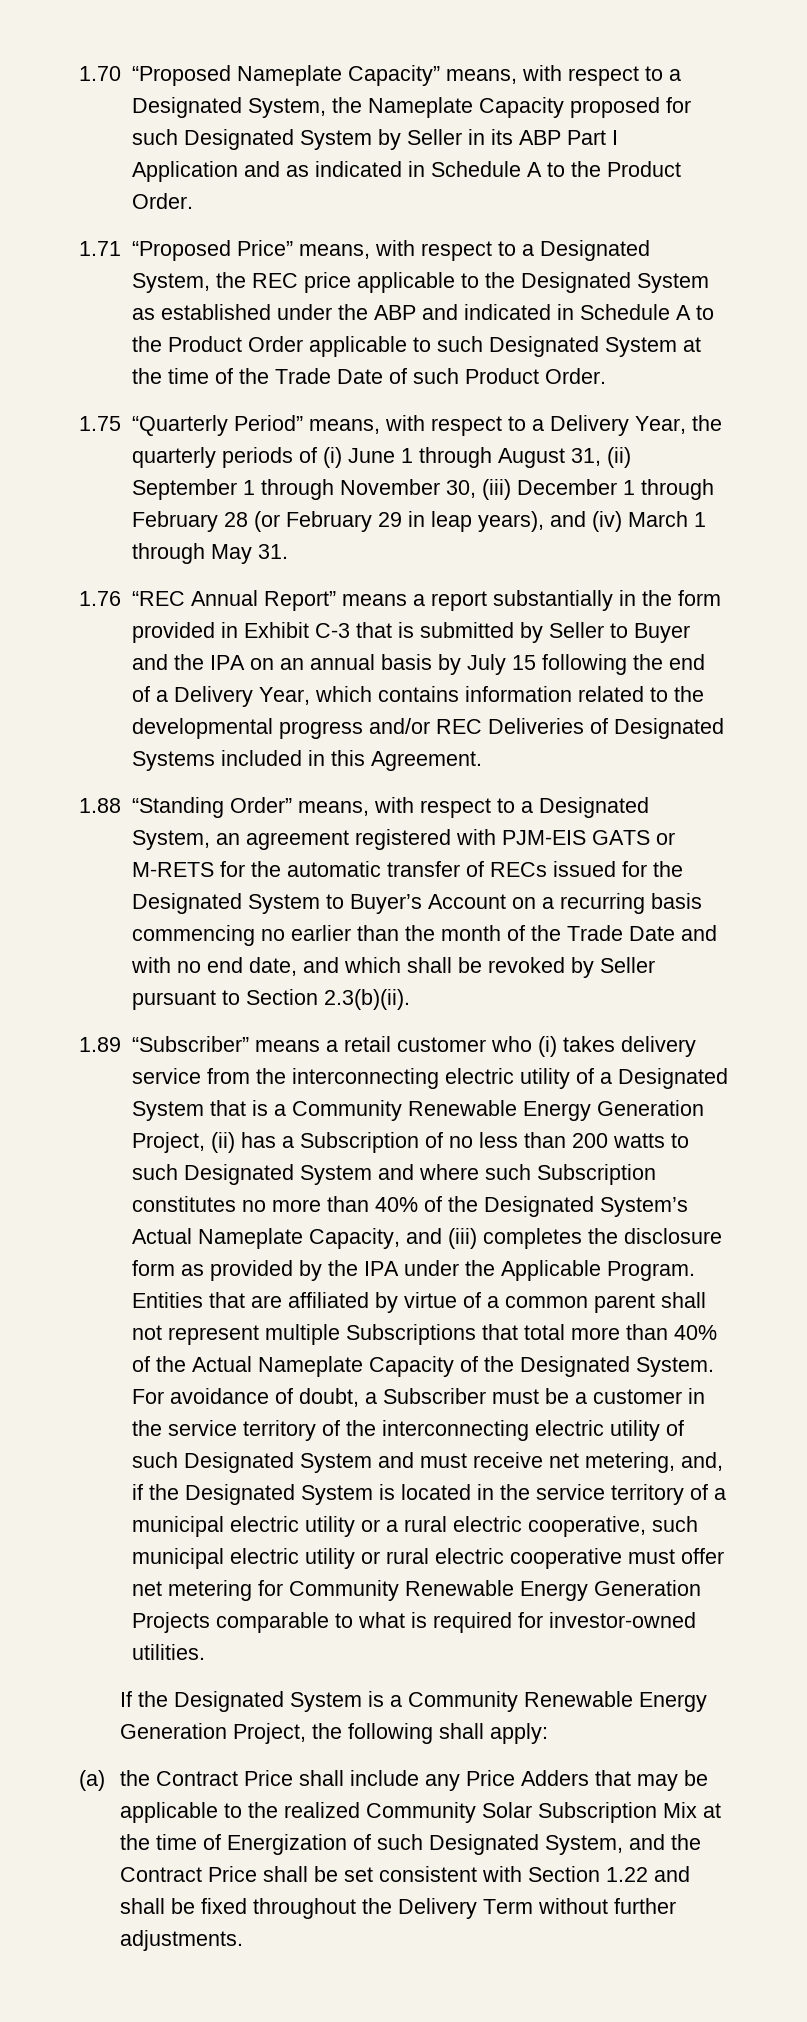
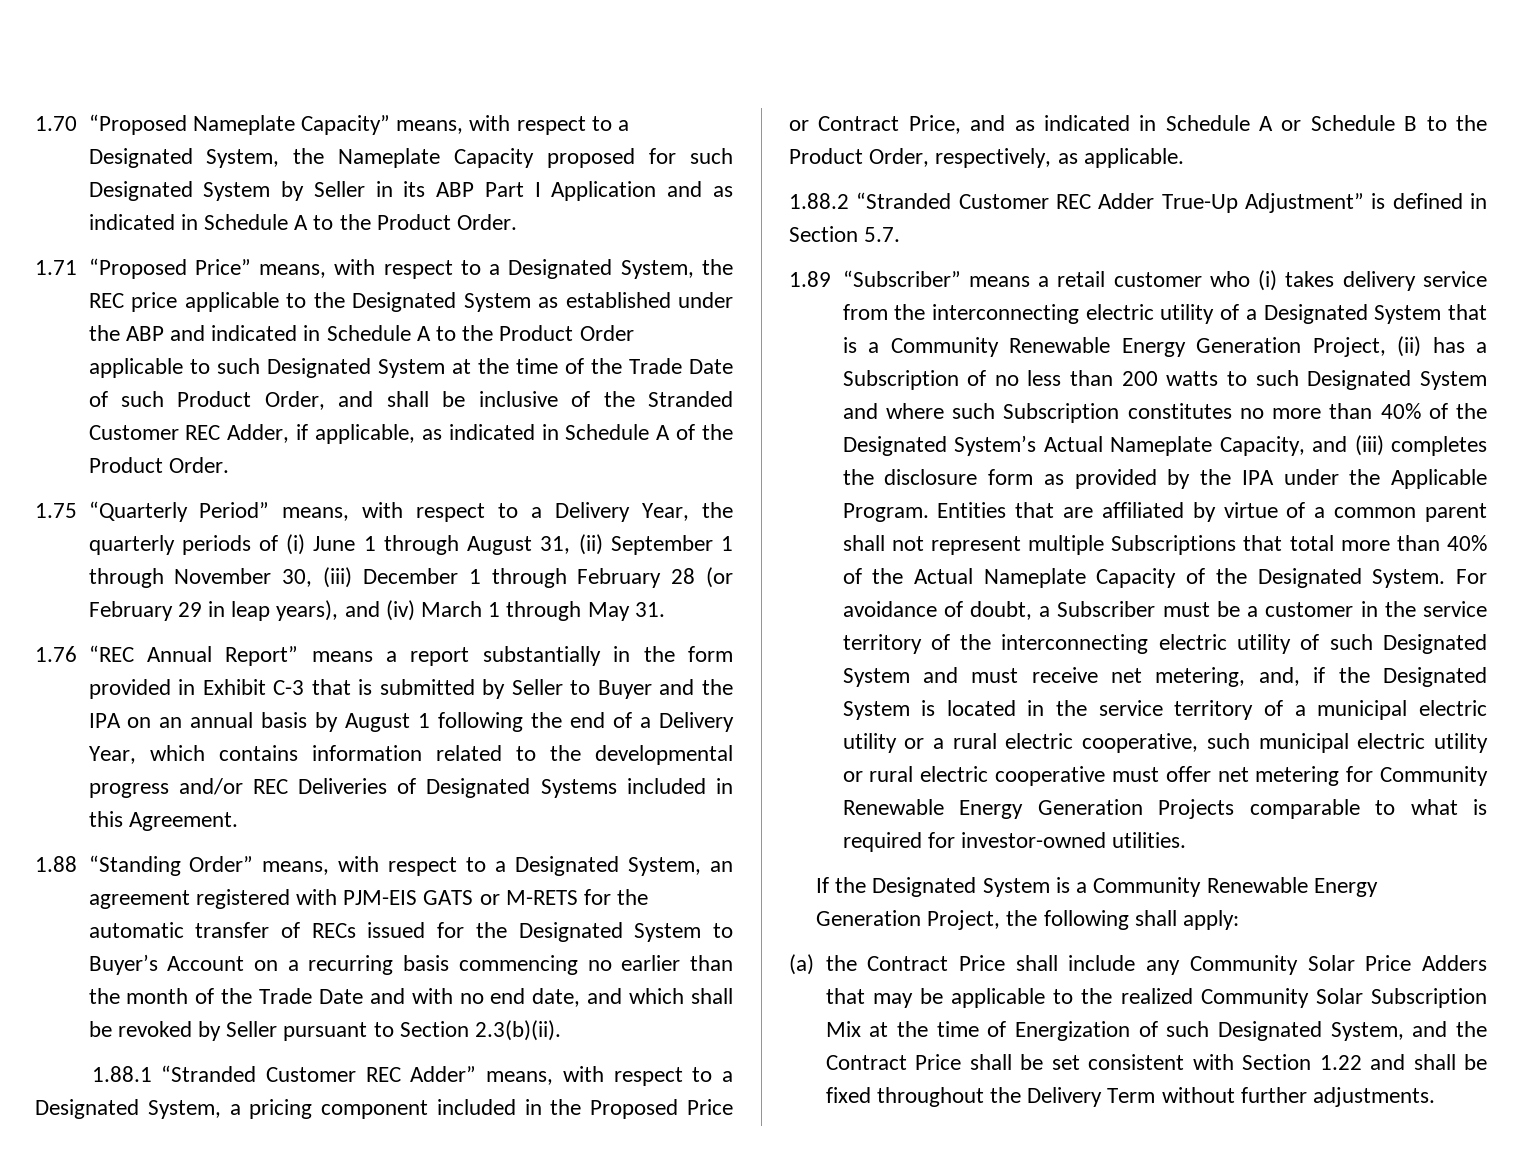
- 1.71 “Proposed Price” means, with respect to a Designated System, the REC price applicable to the Designated System as established under the ABP and indicated in Schedule A to the Product Order applicable to such Designated System at the time of the Trade Date of such Product Order.
+ 1.71 “Proposed Price” means, with respect to a Designated System, the REC price applicable to the Designated System as established under the ABP and indicated in Schedule A to the Product Order applicable to such Designated System at the time of the Trade Date of such Product Order, and shall be inclusive of the Stranded Customer REC Adder, if applicable, as indicated in Schedule A of the Product Order.
- 1.76 “REC Annual Report” means a report substantially in the form provided in Exhibit C-3 that is submitted by Seller to Buyer and the IPA on an annual basis by July 15 following the end of a Delivery Year, which contains information related to the developmental progress and/or REC Deliveries of Designated Systems included in this Agreement.
+ 1.76 “REC Annual Report” means a report substantially in the form provided in Exhibit C-3 that is submitted by Seller to Buyer and the IPA on an annual basis by August 1 following the end of a Delivery Year, which contains information related to the developmental progress and/or REC Deliveries of Designated Systems included in this Agreement.
+ 1.88.1 “Stranded Customer REC Adder” means, with respect to a Designated System, a pricing component included in the Proposed Price or Contract Price, and as indicated in Schedule A or Schedule B to the Product Order, respectively, as applicable.
+ 1.88.2 “Stranded Customer REC Adder True-Up Adjustment” is defined in Section 5.7.
- (a) the Contract Price shall include any Price Adders that may be applicable to the realized Community Solar Subscription Mix at the time of Energization of such Designated System, and the Contract Price shall be set consistent with Section 1.22 and shall be fixed throughout the Delivery Term without further adjustments.
+ (a) the Contract Price shall include any Community Solar Price Adders that may be applicable to the realized Community Solar Subscription Mix at the time of Energization of such Designated System, and the Contract Price shall be set consistent with Section 1.22 and shall be fixed throughout the Delivery Term without further adjustments.

